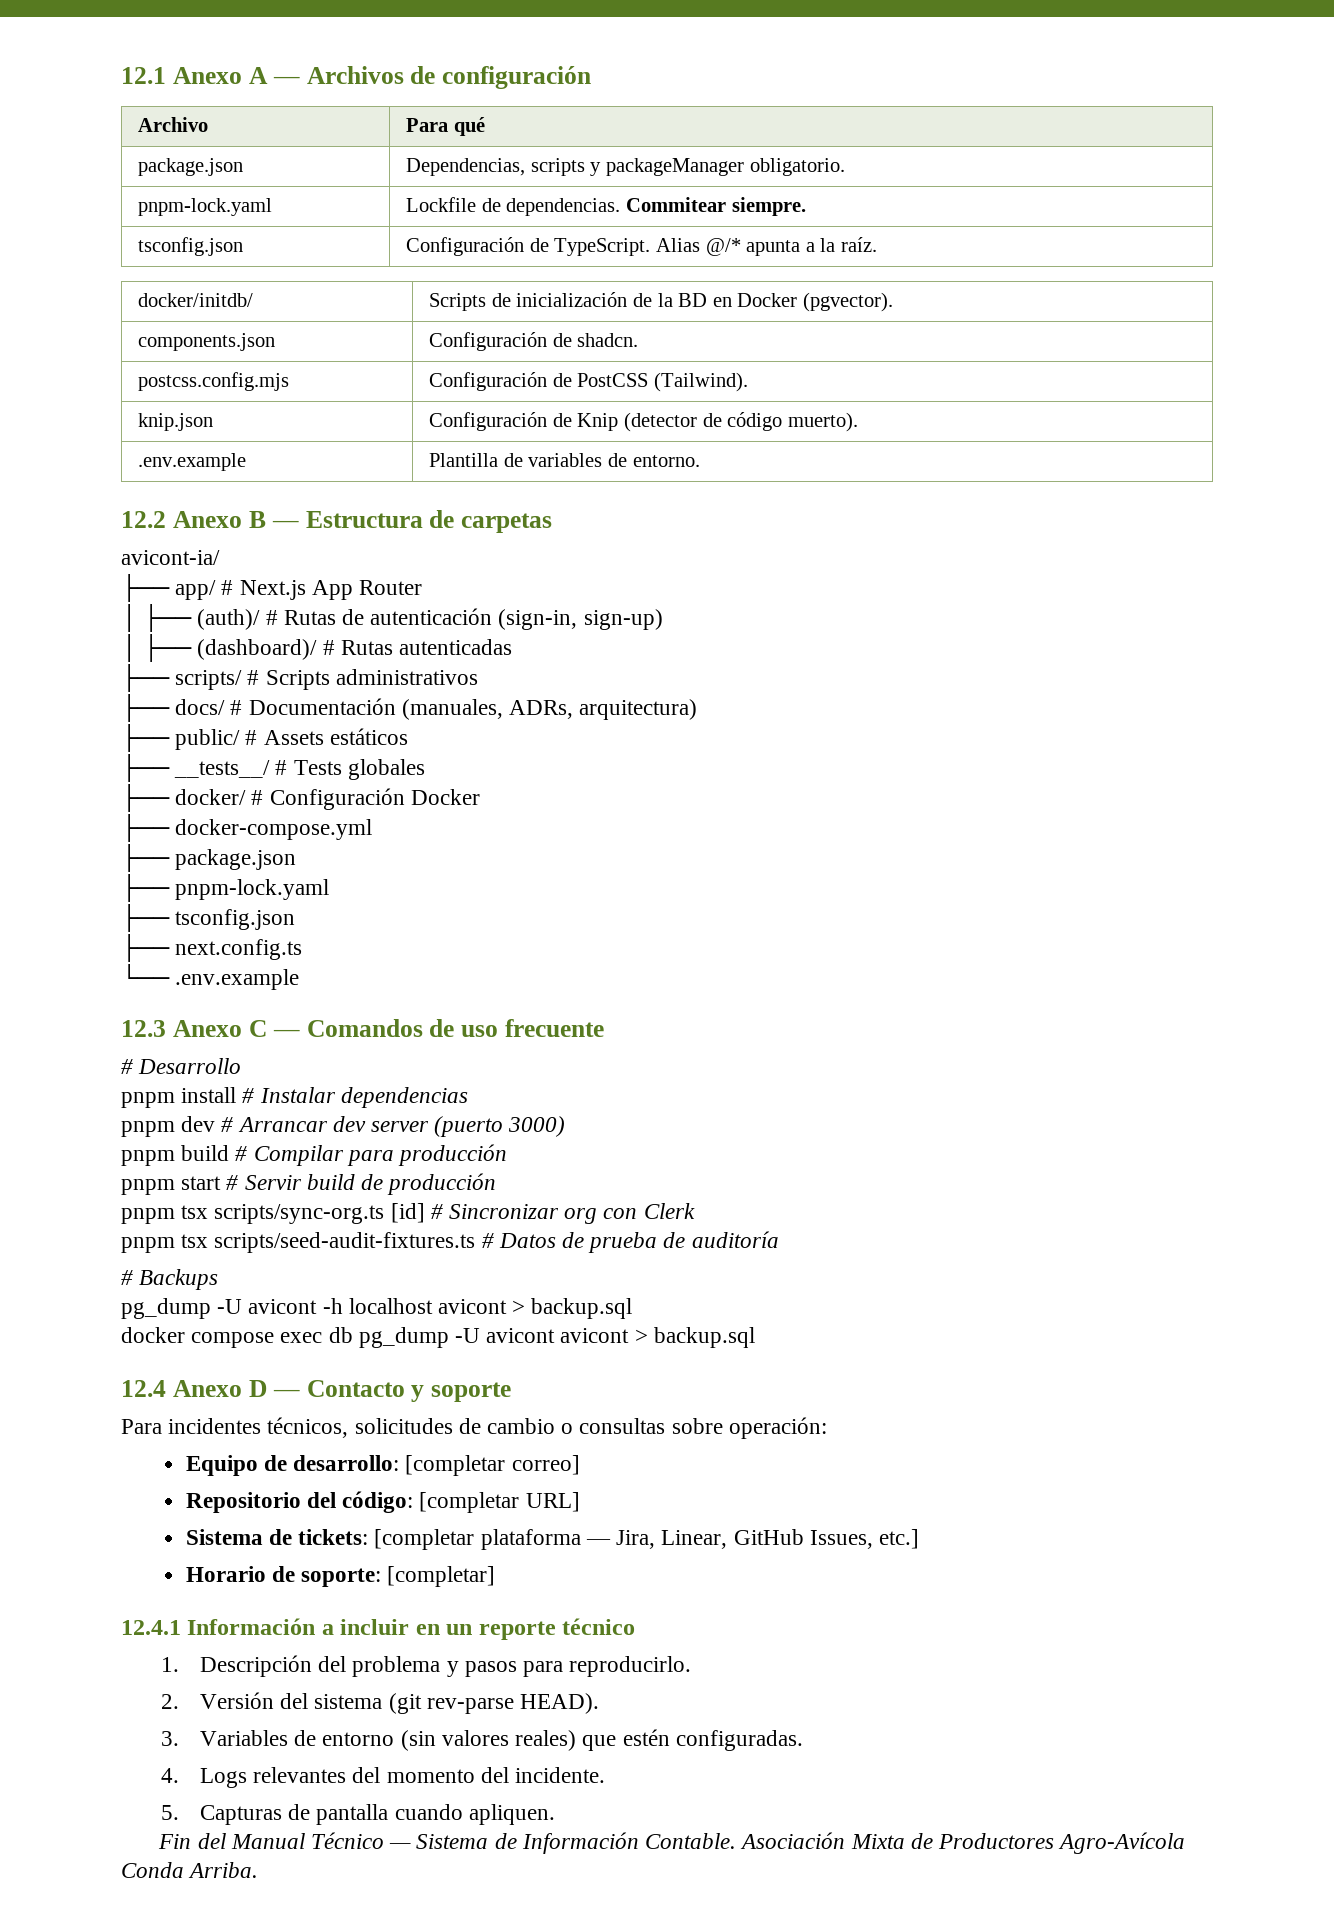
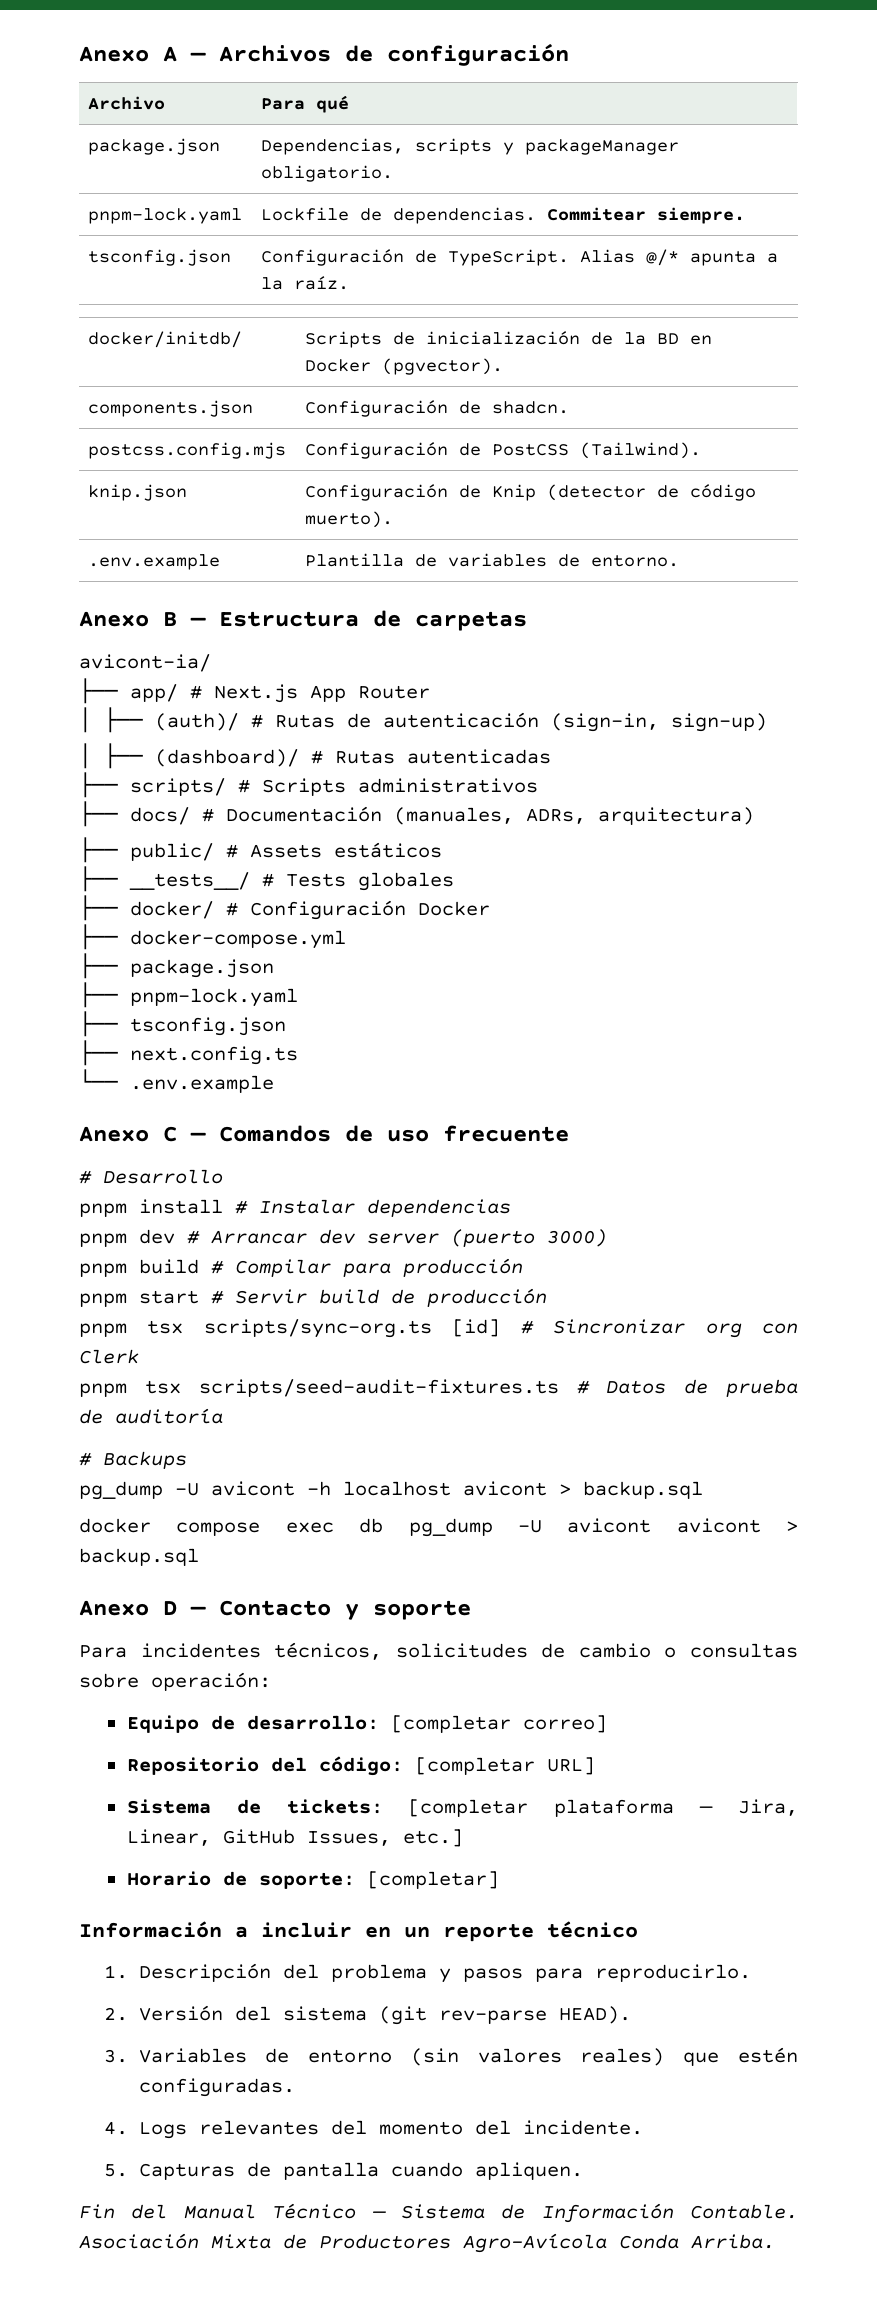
- 12.1 Anexo A — Archivos de configuración
+ Anexo A — Archivos de configuración
- 12.2 Anexo B — Estructura de carpetas
+ Anexo B — Estructura de carpetas
- 12.3 Anexo C — Comandos de uso frecuente
+ Anexo C — Comandos de uso frecuente
- 12.4 Anexo D — Contacto y soporte
+ Anexo D — Contacto y soporte
- 12.4.1 Información a incluir en un reporte técnico
+ Información a incluir en un reporte técnico

